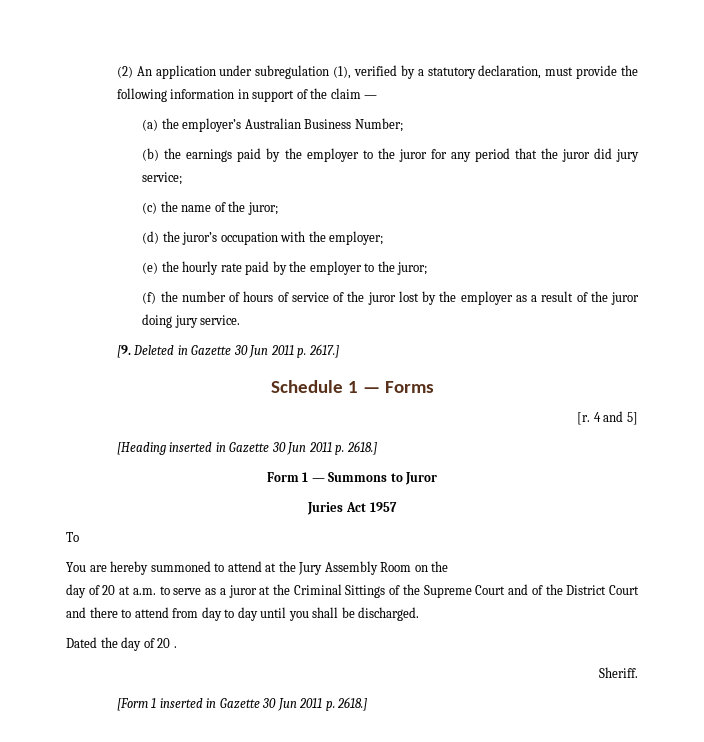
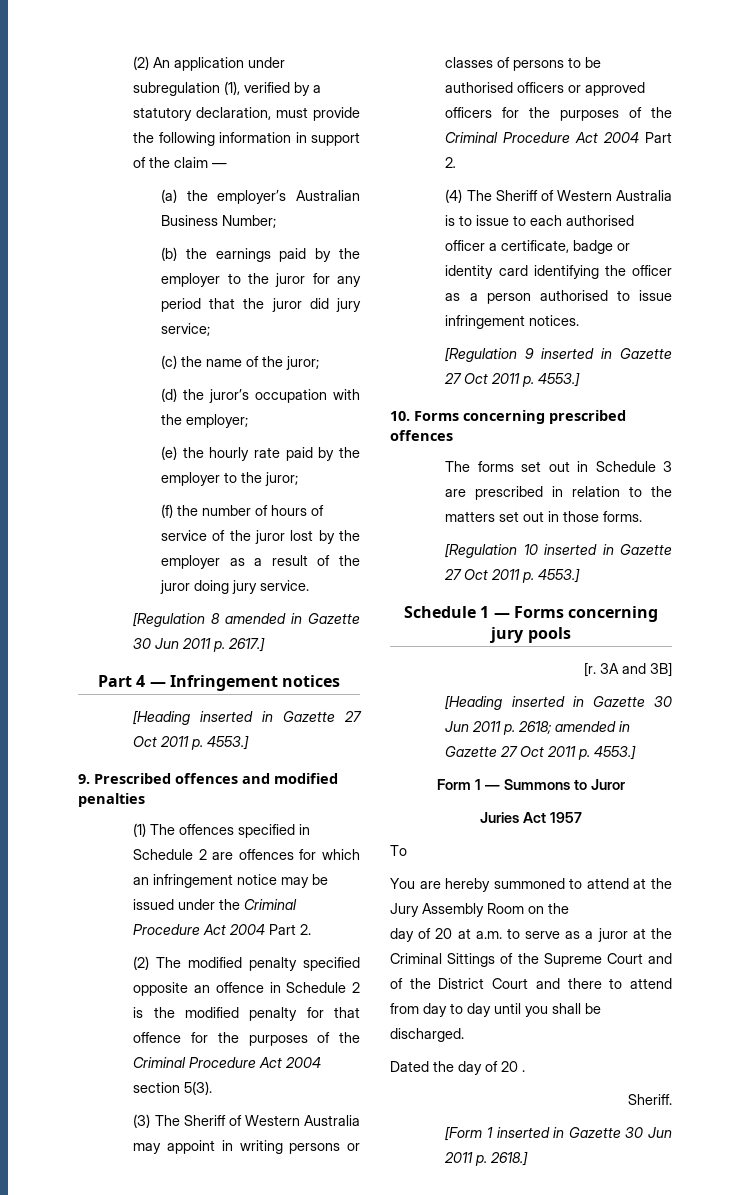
- [9. Deleted in Gazette 30 Jun 2011 p. 2617.]
+ [Regulation 8 amended in Gazette 30 Jun 2011 p. 2617.]
- Schedule 1 — Forms
- [r. 4 and 5]
+ Part 4 — Infringement notices
+ [Heading inserted in Gazette 27 Oct 2011 p. 4553.]
+ 9. Prescribed offences and modified penalties
+ (1) The offences specified in Schedule 2 are offences for which an infringement notice may be issued under the Criminal Procedure Act 2004 Part 2.
+ (2) The modified penalty specified opposite an offence in Schedule 2 is the modified penalty for that offence for the purposes of the Criminal Procedure Act 2004 section 5(3).
+ (3) The Sheriff of Western Australia may appoint in writing persons or classes of persons to be authorised officers or approved officers for the purposes of the Criminal Procedure Act 2004 Part 2.
+ (4) The Sheriff of Western Australia is to issue to each authorised officer a certificate, badge or identity card identifying the officer as a person authorised to issue infringement notices.
+ [Regulation 9 inserted in Gazette 27 Oct 2011 p. 4553.]
+ 10. Forms concerning prescribed offences
+ The forms set out in Schedule 3 are prescribed in relation to the matters set out in those forms.
+ [Regulation 10 inserted in Gazette 27 Oct 2011 p. 4553.]
+ Schedule 1 — Forms concerning jury pools
+ [r. 3A and 3B]
- [Heading inserted in Gazette 30 Jun 2011 p. 2618.]
+ [Heading inserted in Gazette 30 Jun 2011 p. 2618; amended in Gazette 27 Oct 2011 p. 4553.]

